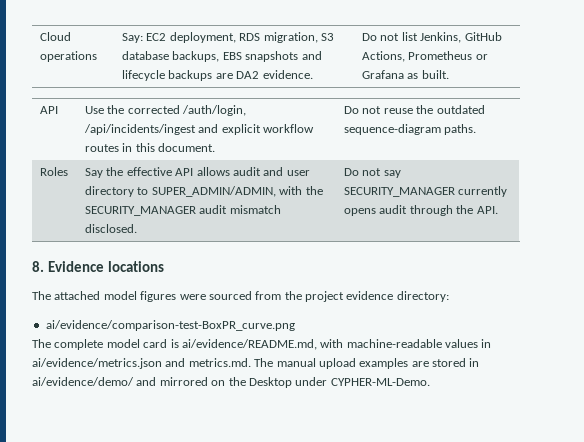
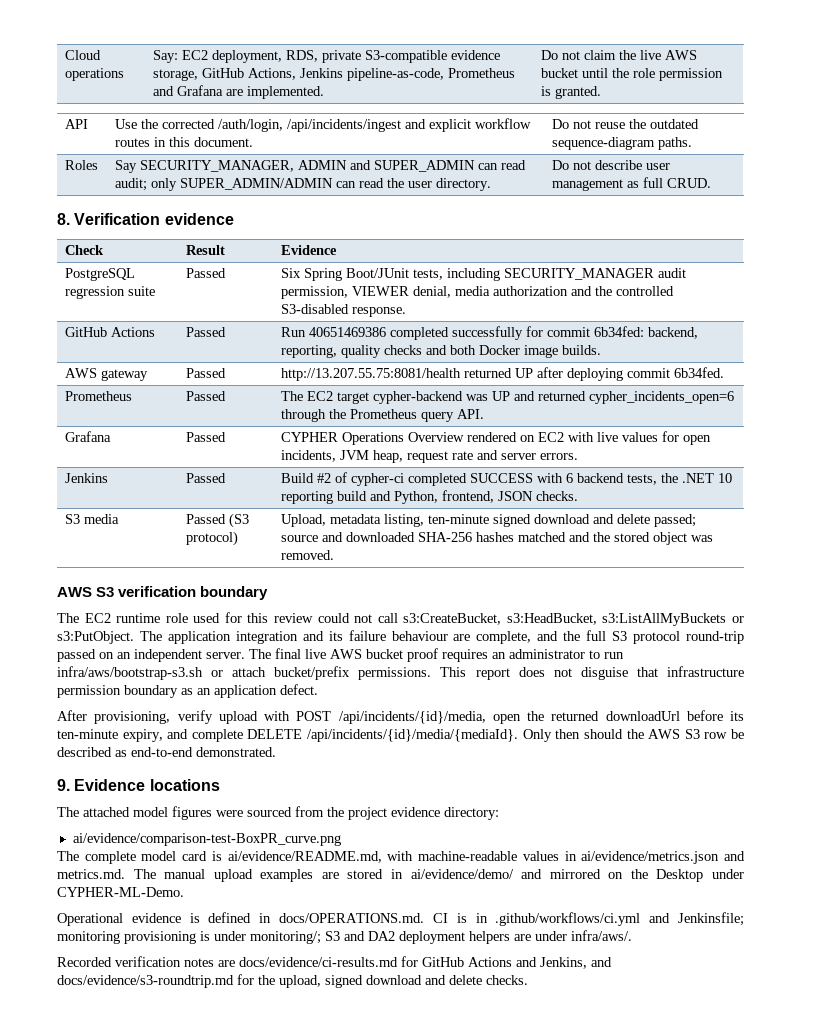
- Cloud operations | Say: EC2 deployment, RDS migration, S3 database backups, EBS snapshots and lifecycle backups are DA2 evidence. | Do not list Jenkins, GitHub Actions, Prometheus or Grafana as built.
+ Cloud operations | Say: EC2 deployment, RDS, private S3-compatible evidence storage, GitHub Actions, Jenkins pipeline-as-code, Prometheus and Grafana are implemented. | Do not claim the live AWS bucket until the role permission is granted.
- Roles | Say the effective API allows audit and user directory to SUPER_ADMIN/ADMIN, with the SECURITY_MANAGER audit mismatch disclosed. | Do not say SECURITY_MANAGER currently opens audit through the API.
- 8. Evidence locations
+ Roles | Say SECURITY_MANAGER, ADMIN and SUPER_ADMIN can read audit; only SUPER_ADMIN/ADMIN can read the user directory. | Do not describe user management as full CRUD.
+ 8. Verification evidence
+ Check | Result | Evidence
+ PostgreSQL regression suite | Passed | Six Spring Boot/JUnit tests, including SECURITY_MANAGER audit permission, VIEWER denial, media authorization and the controlled S3-disabled response.
+ GitHub Actions | Passed | Run 40651469386 completed successfully for commit 6b34fed: backend, reporting, quality checks and both Docker image builds.
+ AWS gateway | Passed | http://13.207.55.75:8081/health returned UP after deploying commit 6b34fed.
+ Prometheus | Passed | The EC2 target cypher-backend was UP and returned cypher_incidents_open=6 through the Prometheus query API.
+ Grafana | Passed | CYPHER Operations Overview rendered on EC2 with live values for open incidents, JVM heap, request rate and server errors.
+ Jenkins | Passed | Build #2 of cypher-ci completed SUCCESS with 6 backend tests, the .NET 10 reporting build and Python, frontend, JSON checks.
+ S3 media | Passed (S3 protocol) | Upload, metadata listing, ten-minute signed download and delete passed; source and downloaded SHA-256 hashes matched and the stored object was removed.
+ AWS S3 verification boundary
+ The EC2 runtime role used for this review could not call s3:CreateBucket, s3:HeadBucket, s3:ListAllMyBuckets or s3:PutObject. The application integration and its failure behaviour are complete, and the full S3 protocol round-trip passed on an independent server. The final live AWS bucket proof requires an administrator to run infra/aws/bootstrap-s3.sh or attach bucket/prefix permissions. This report does not disguise that infrastructure permission boundary as an application defect.
+ After provisioning, verify upload with POST /api/incidents/{id}/media, open the returned downloadUrl before its ten-minute expiry, and complete DELETE /api/incidents/{id}/media/{mediaId}. Only then should the AWS S3 row be described as end-to-end demonstrated.
+ 9. Evidence locations
+ Operational evidence is defined in docs/OPERATIONS.md. CI is in .github/workflows/ci.yml and Jenkinsfile; monitoring provisioning is under monitoring/; S3 and DA2 deployment helpers are under infra/aws/.
+ Recorded verification notes are docs/evidence/ci-results.md for GitHub Actions and Jenkins, and docs/evidence/s3-roundtrip.md for the upload, signed download and delete checks.

